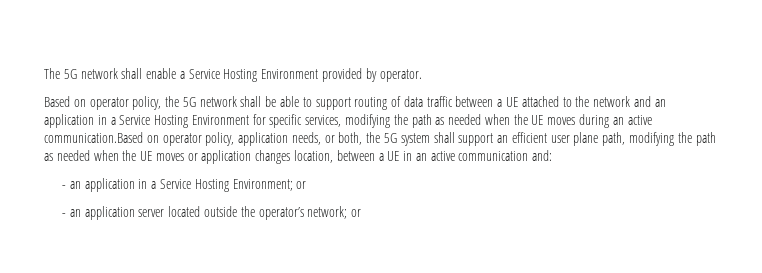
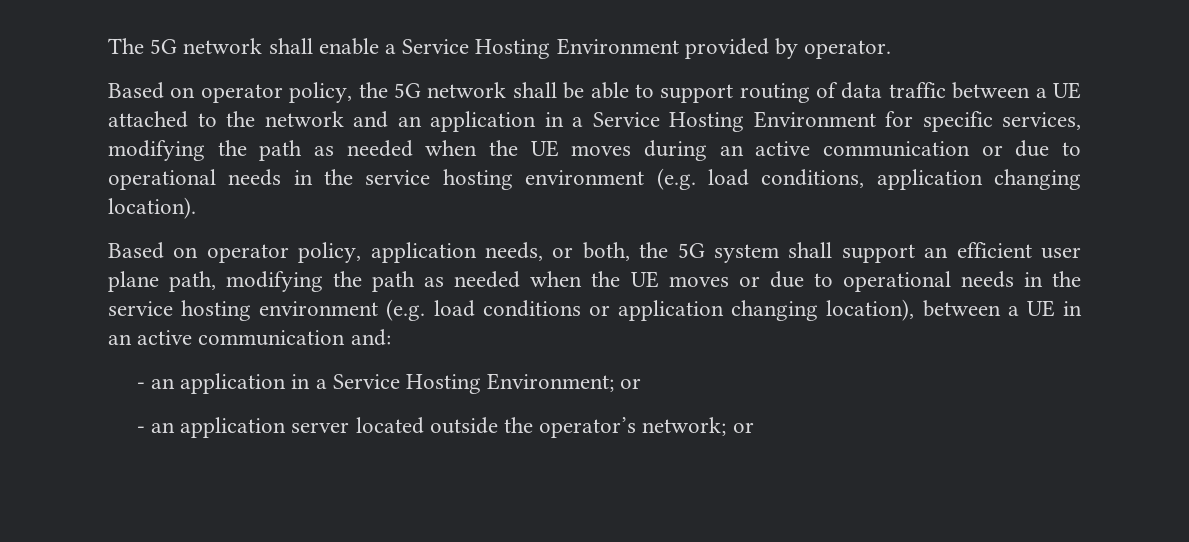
- Based on operator policy, the 5G network shall be able to support routing of data traffic between a UE attached to the network and an application in a Service Hosting Environment for specific services, modifying the path as needed when the UE moves during an active communication.Based on operator policy, application needs, or both, the 5G system shall support an efficient user plane path, modifying the path as needed when the UE moves or application changes location, between a UE in an active communication and:
+ Based on operator policy, the 5G network shall be able to support routing of data traffic between a UE attached to the network and an application in a Service Hosting Environment for specific services, modifying the path as needed when the UE moves during an active communication or due to operational needs in the service hosting environment (e.g. load conditions, application changing location).
+ Based on operator policy, application needs, or both, the 5G system shall support an efficient user plane path, modifying the path as needed when the UE moves or due to operational needs in the service hosting environment (e.g. load conditions or application changing location), between a UE in an active communication and:

